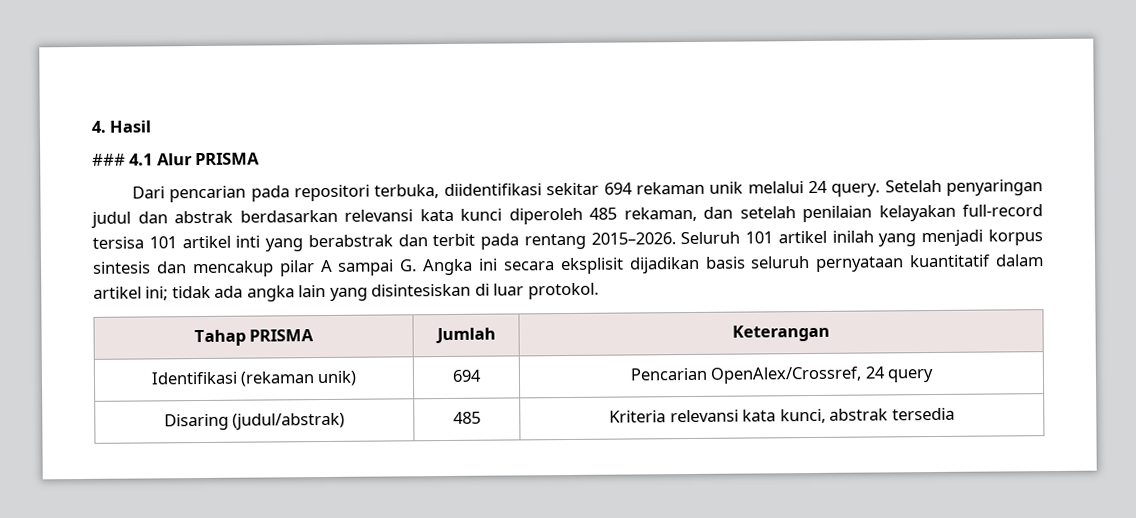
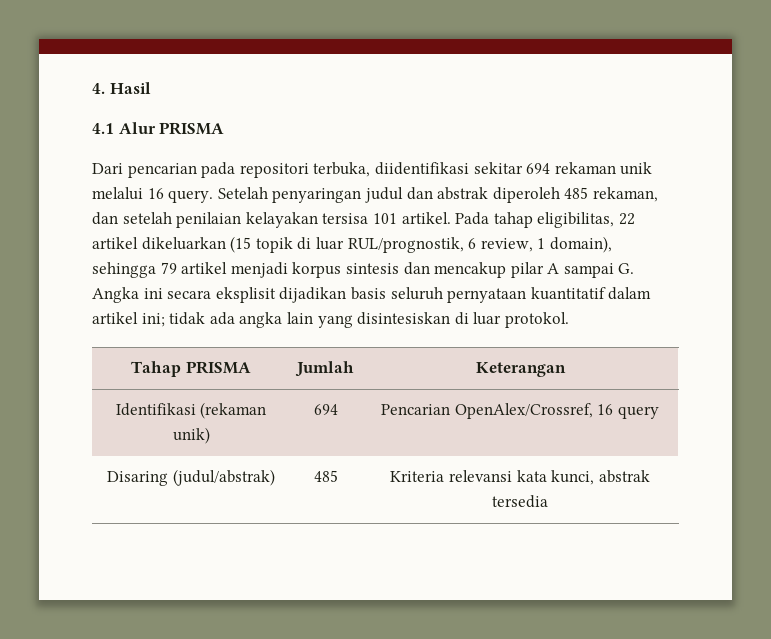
- ### 4.1 Alur PRISMA
+ 4.1 Alur PRISMA
- Dari pencarian pada repositori terbuka, diidentifikasi sekitar 694 rekaman unik melalui 24 query.
+ Dari pencarian pada repositori terbuka, diidentifikasi sekitar 694 rekaman unik melalui 16 query.
- Setelah penyaringan judul dan abstrak berdasarkan relevansi kata kunci diperoleh 485 rekaman, dan setelah penilaian kelayakan full-record tersisa 101 artikel inti yang berabstrak dan terbit pada rentang 2015–2026. Seluruh 101 artikel inilah yang menjadi korpus sintesis dan mencakup pilar A sampai G. Angka ini secara eksplisit dijadikan basis seluruh pernyataan kuantitatif dalam artikel ini; tidak ada angka lain yang disintesiskan di luar protokol.
+ Setelah penyaringan judul dan abstrak diperoleh 485 rekaman, dan setelah penilaian kelayakan tersisa 101 artikel. Pada tahap eligibilitas, 22 artikel dikeluarkan (15 topik di luar RUL/prognostik, 6 review, 1 domain), sehingga 79 artikel menjadi korpus sintesis dan mencakup pilar A sampai G. Angka ini secara eksplisit dijadikan basis seluruh pernyataan kuantitatif dalam artikel ini; tidak ada angka lain yang disintesiskan di luar protokol.
- Identifikasi (rekaman unik) | 694 | Pencarian OpenAlex/Crossref, 24 query
+ Identifikasi (rekaman unik) | 694 | Pencarian OpenAlex/Crossref, 16 query

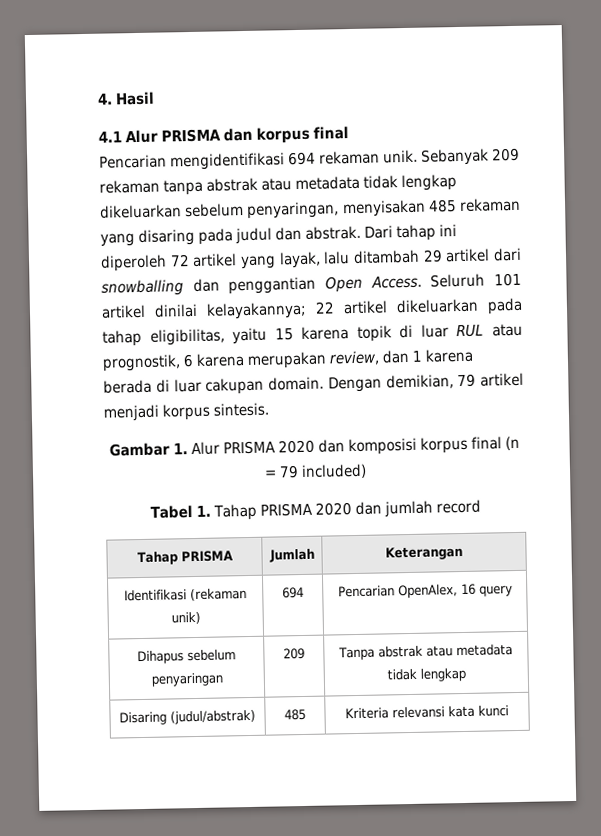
- 4.1 Alur PRISMA
- Dari pencarian pada repositori terbuka, diidentifikasi sekitar 694 rekaman unik melalui 16 query. Setelah penyaringan judul dan abstrak diperoleh 485 rekaman, dan setelah penilaian kelayakan tersisa 101 artikel. Pada tahap eligibilitas, 22 artikel dikeluarkan (15 topik di luar RUL/prognostik, 6 review, 1 domain), sehingga 79 artikel menjadi korpus sintesis dan mencakup pilar A sampai G. Angka ini secara eksplisit dijadikan basis seluruh pernyataan kuantitatif dalam artikel ini; tidak ada angka lain yang disintesiskan di luar protokol.
+ 4.1 Alur PRISMA dan korpus final
+ Pencarian mengidentifikasi 694 rekaman unik. Sebanyak 209 rekaman tanpa abstrak atau metadata tidak lengkap dikeluarkan sebelum penyaringan, menyisakan 485 rekaman yang disaring pada judul dan abstrak. Dari tahap ini diperoleh 72 artikel yang layak, lalu ditambah 29 artikel dari snowballing dan penggantian Open Access. Seluruh 101 artikel dinilai kelayakannya; 22 artikel dikeluarkan pada tahap eligibilitas, yaitu 15 karena topik di luar RUL atau prognostik, 6 karena merupakan review, dan 1 karena berada di luar cakupan domain. Dengan demikian, 79 artikel menjadi korpus sintesis.
+ Gambar 1. Alur PRISMA 2020 dan komposisi korpus final (n = 79 included)
+ Tabel 1. Tahap PRISMA 2020 dan jumlah record
- Identifikasi (rekaman unik) | 694 | Pencarian OpenAlex/Crossref, 16 query
+ Identifikasi (rekaman unik) | 694 | Pencarian OpenAlex, 16 query
+ Dihapus sebelum penyaringan | 209 | Tanpa abstrak atau metadata tidak lengkap
- Disaring (judul/abstrak) | 485 | Kriteria relevansi kata kunci, abstrak tersedia
+ Disaring (judul/abstrak) | 485 | Kriteria relevansi kata kunci

